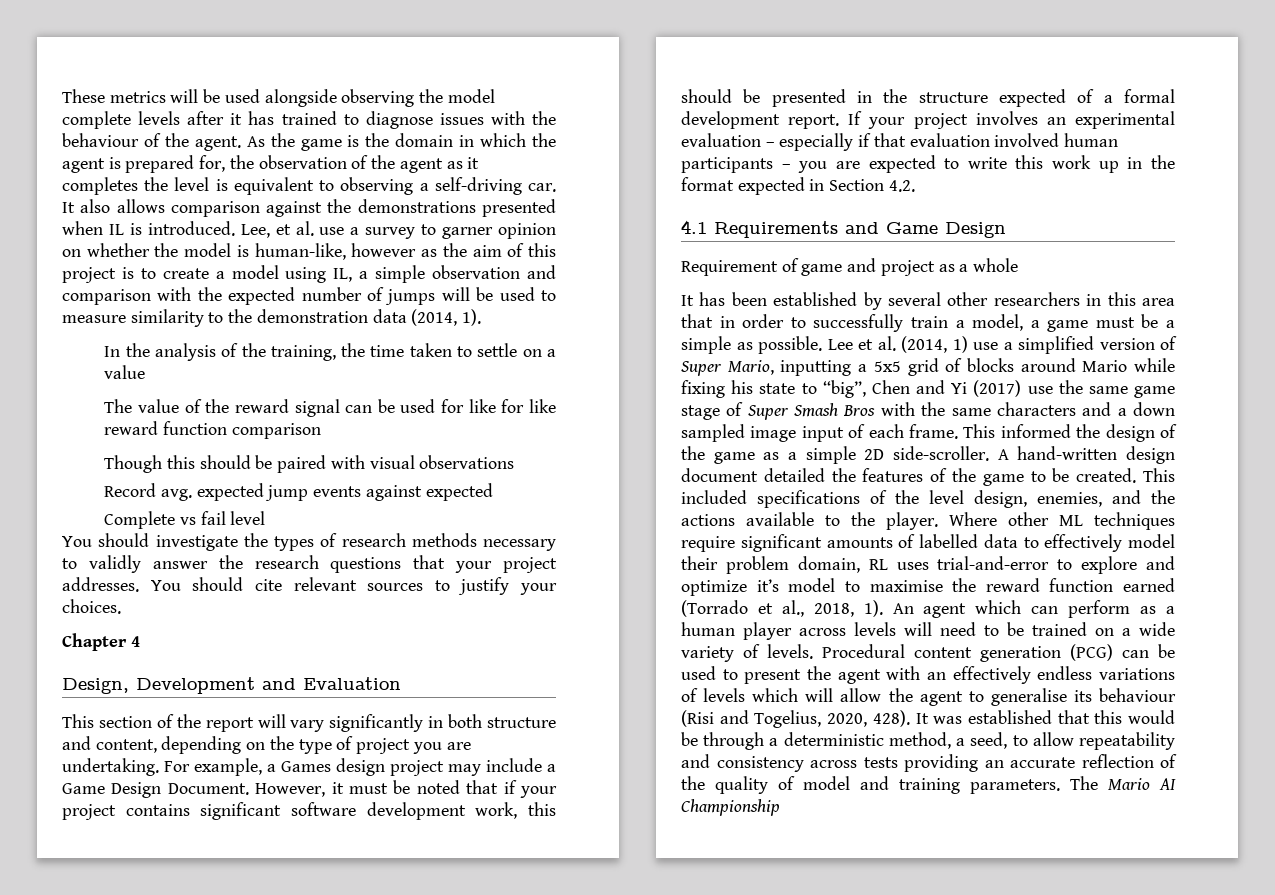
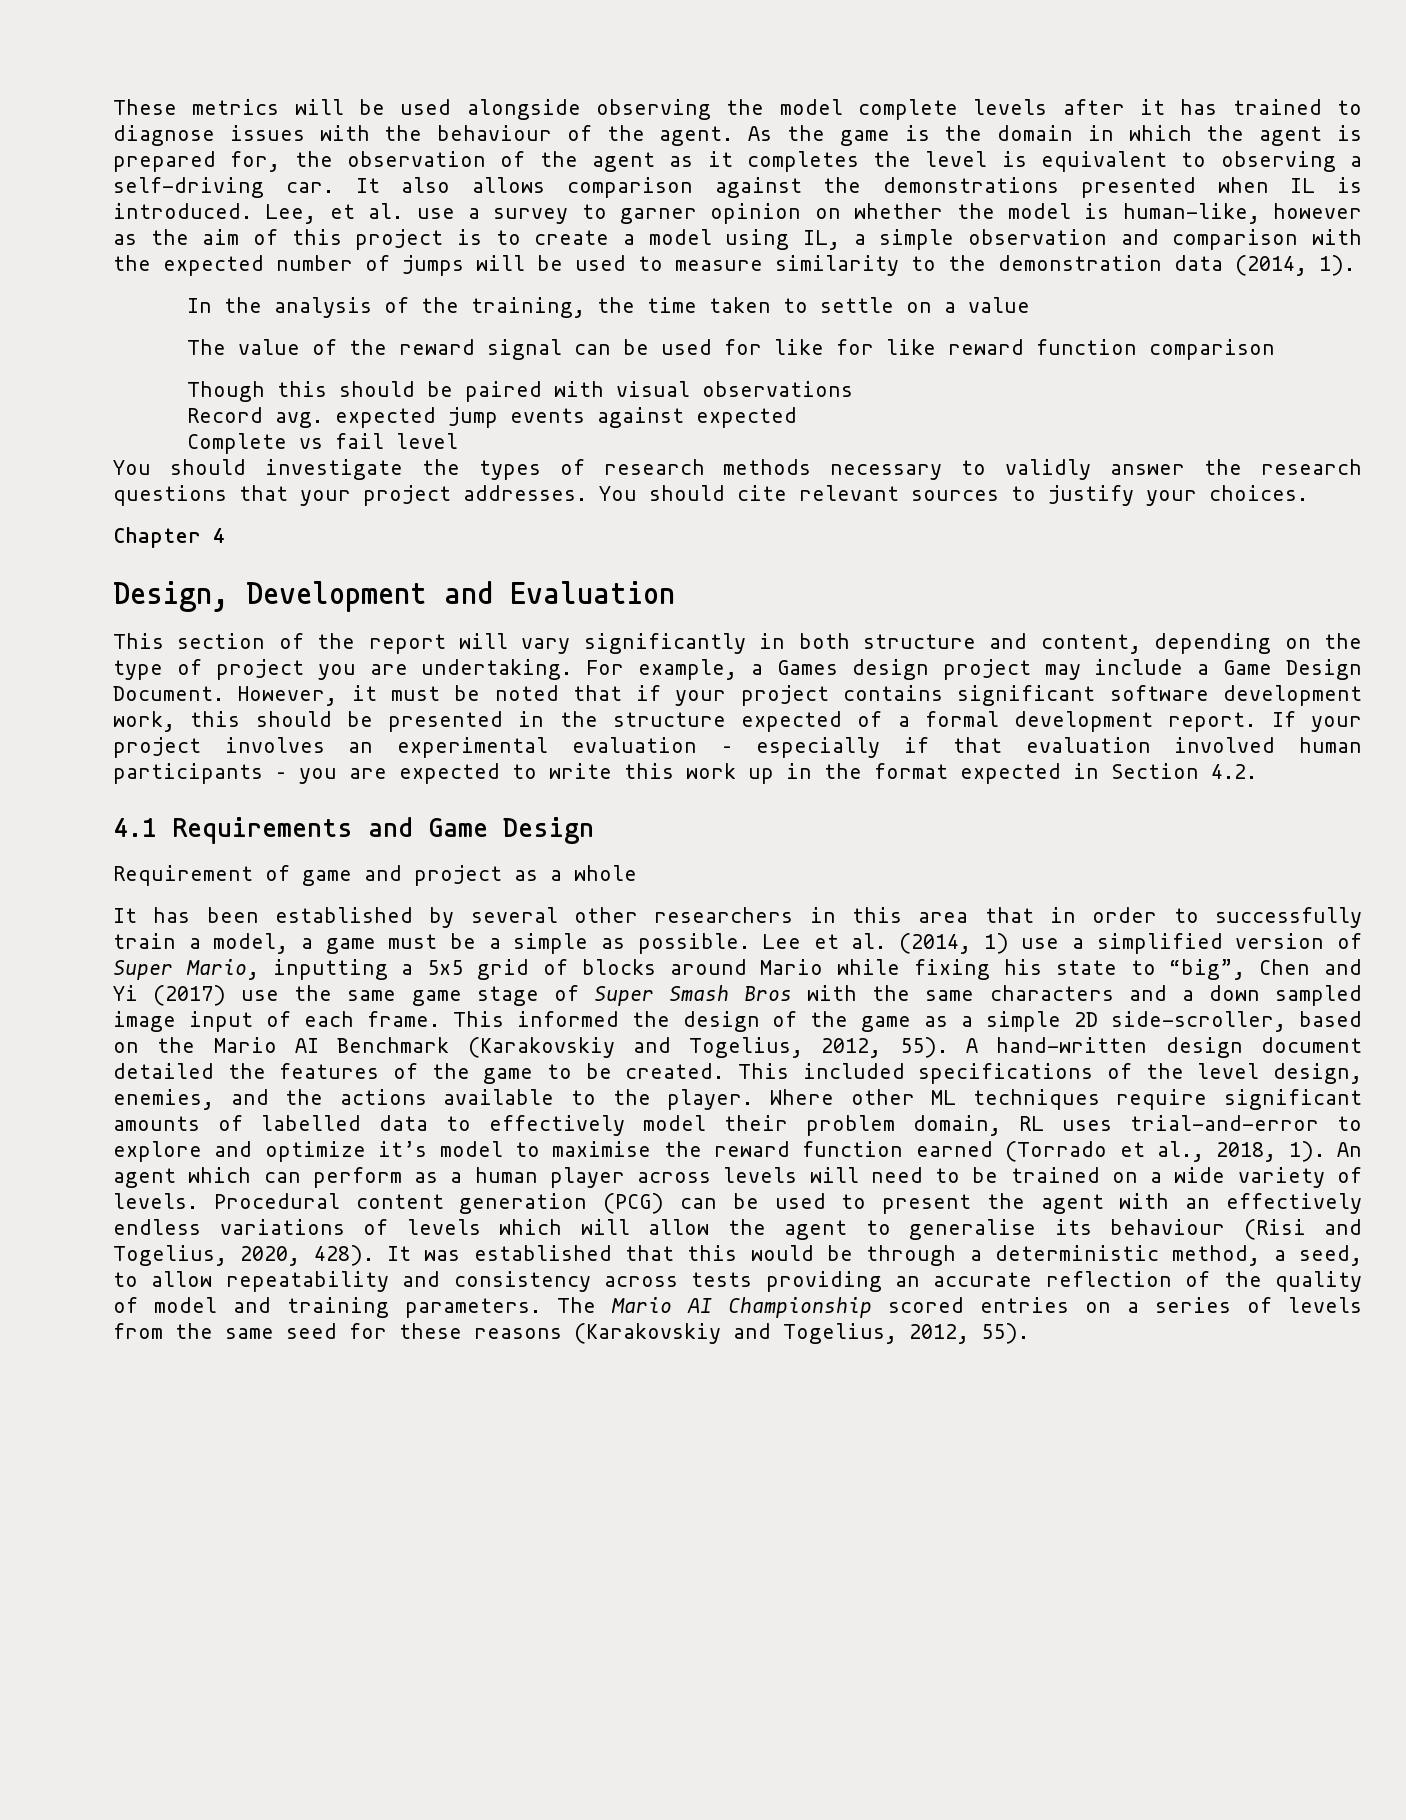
- This informed the design of the game as a simple 2D side-scroller.
+ This informed the design of the game as a simple 2D side-scroller, based on the Mario AI Benchmark (Karakovskiy and Togelius, 2012, 55).
- The Mario AI Championship
+ The Mario AI Championship scored entries on a series of levels from the same seed for these reasons (Karakovskiy and Togelius, 2012, 55).

